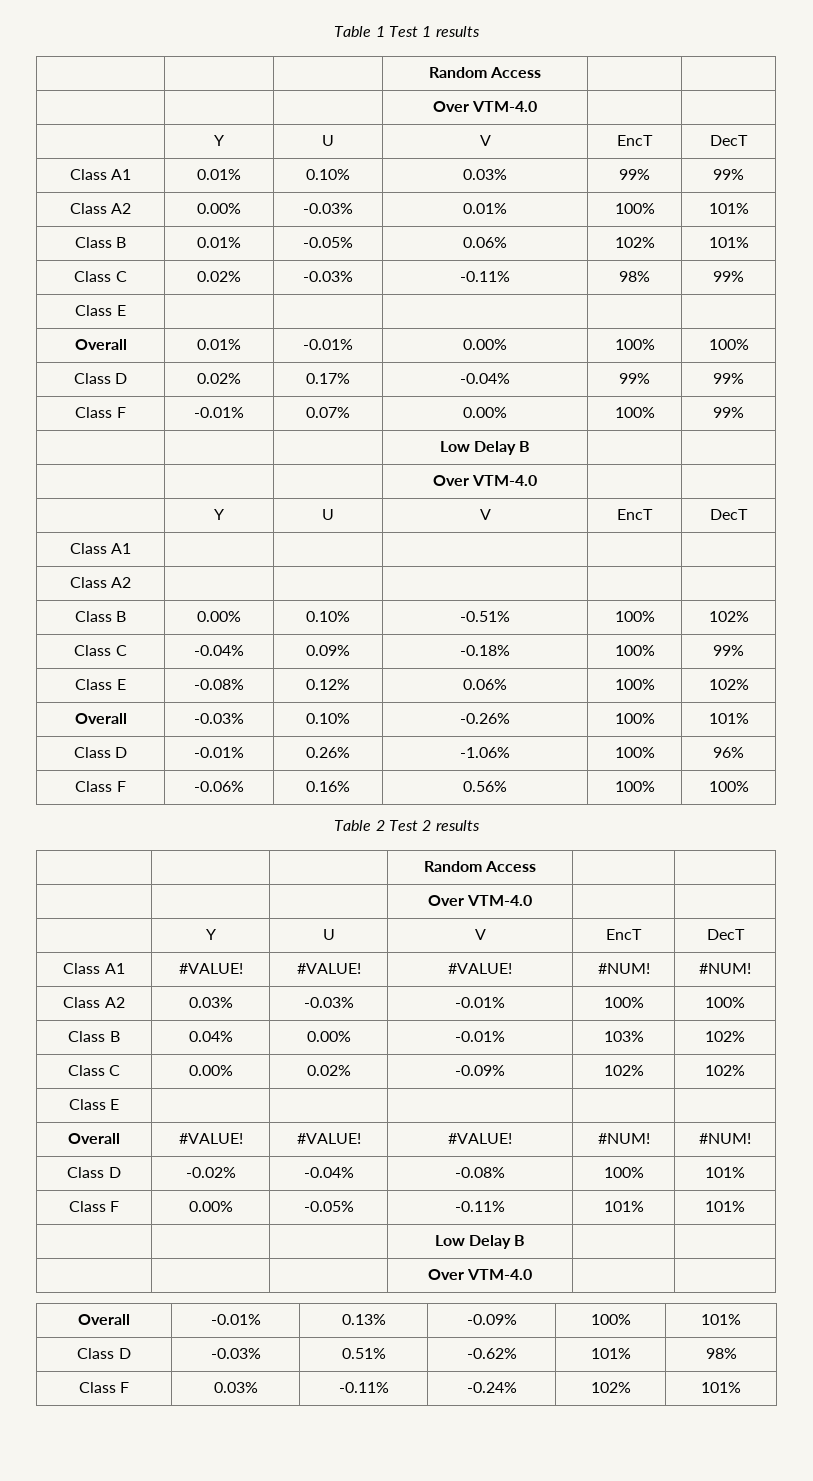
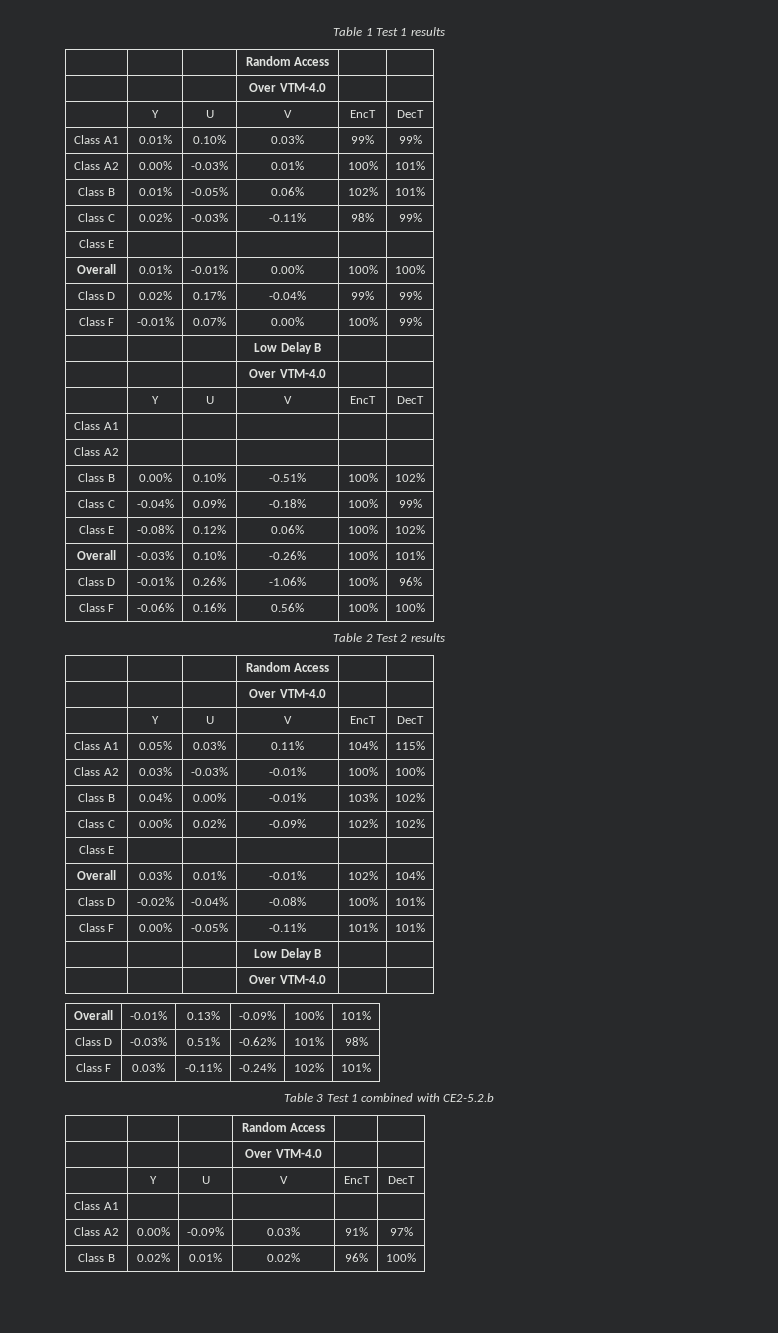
- Class A1 | #VALUE! | #VALUE! | #VALUE! | #NUM! | #NUM!
+ Class A1 | 0.05% | 0.03% | 0.11% | 104% | 115%
- Overall | #VALUE! | #VALUE! | #VALUE! | #NUM! | #NUM!
+ Overall | 0.03% | 0.01% | -0.01% | 102% | 104%
+ Table 3 Test 1 combined with CE2-5.2.b
+ | | | Random Access | |
+ | | | Over VTM-4.0 | |
+ | Y | U | V | EncT | DecT
+ Class A1 | | | | |
+ Class A2 | 0.00% | -0.09% | 0.03% | 91% | 97%
+ Class B | 0.02% | 0.01% | 0.02% | 96% | 100%

